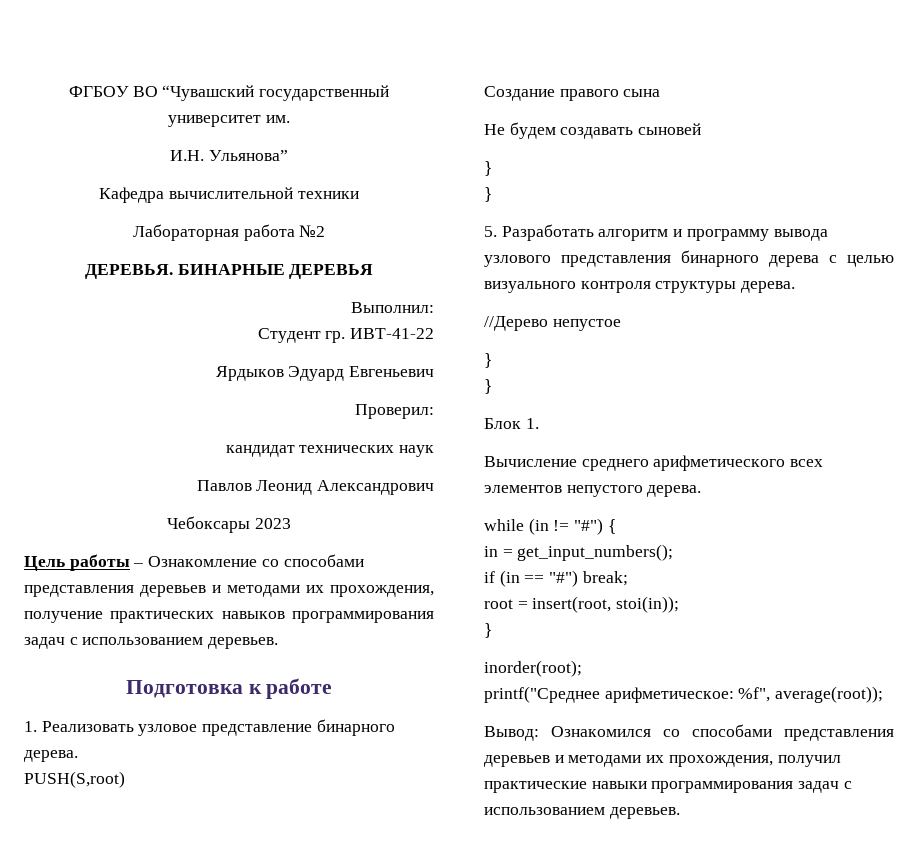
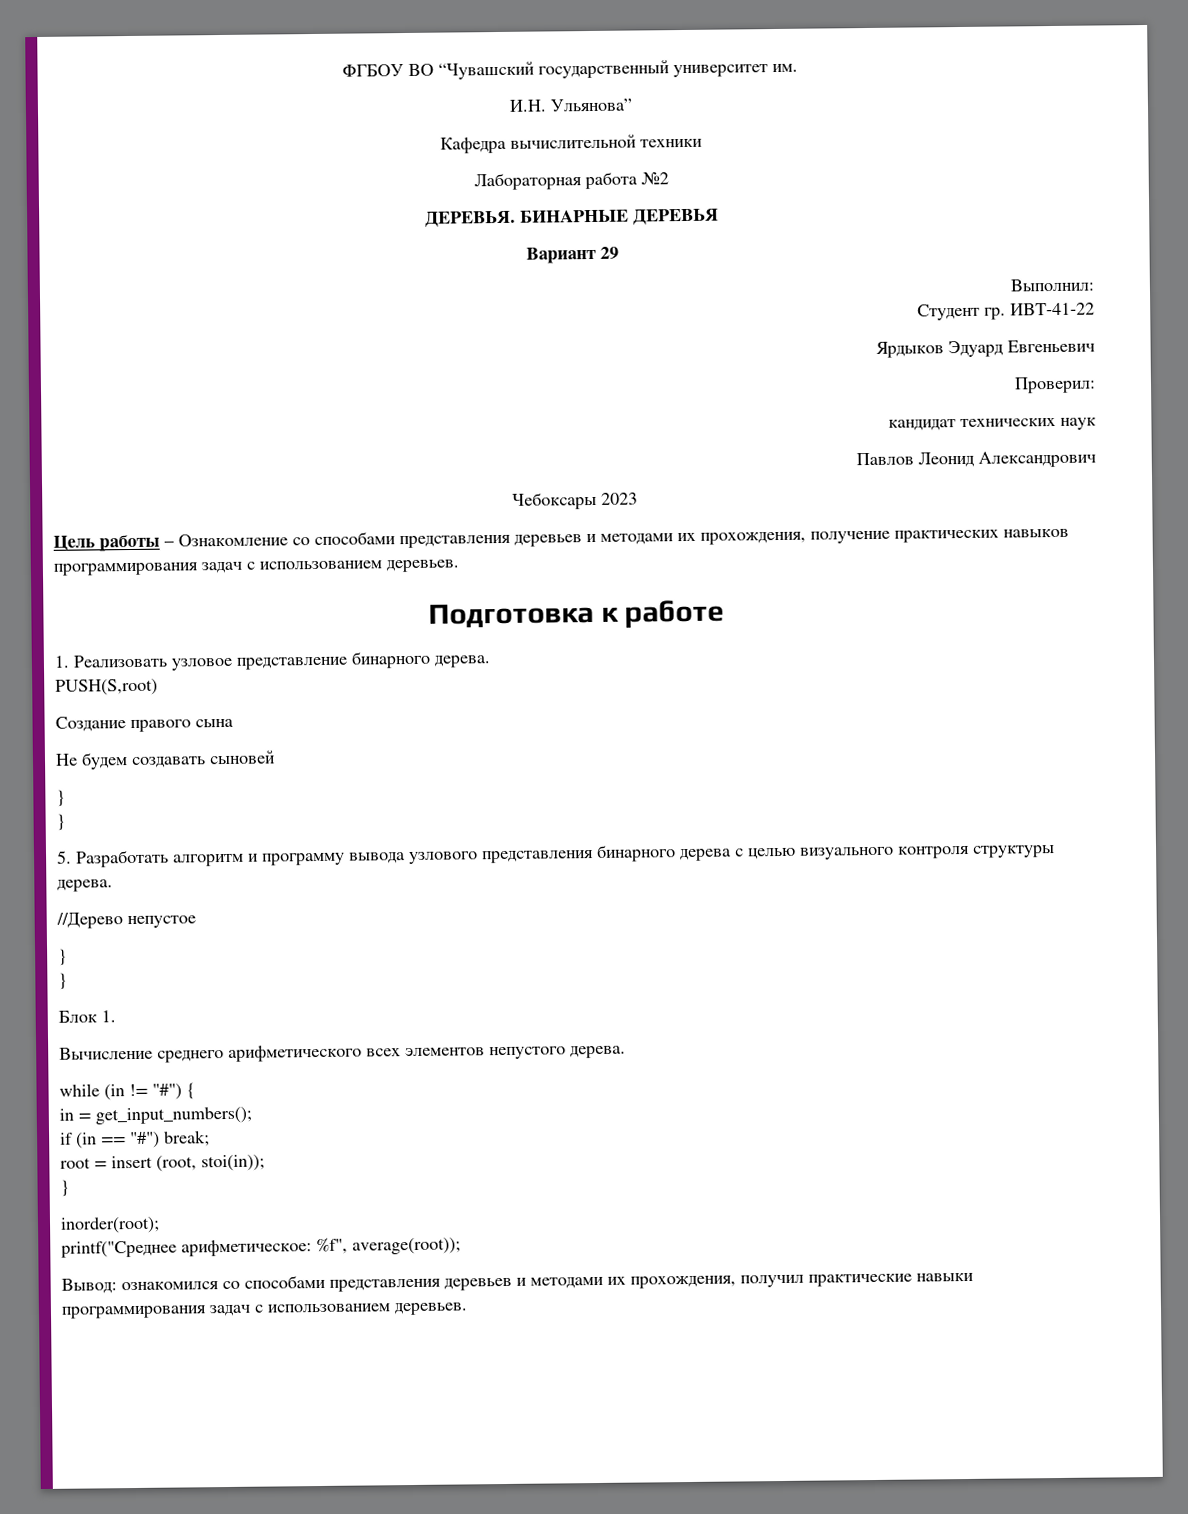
+ Вариант 29
- root = insert(root, stoi(in));
+ root = insert (root, stoi(in));
- Вывод: Ознакомился со способами представления деревьев и методами их прохождения, получил практические навыки программирования задач с использованием деревьев.
+ Вывод: ознакомился со способами представления деревьев и методами их прохождения, получил практические навыки программирования задач с использованием деревьев.

